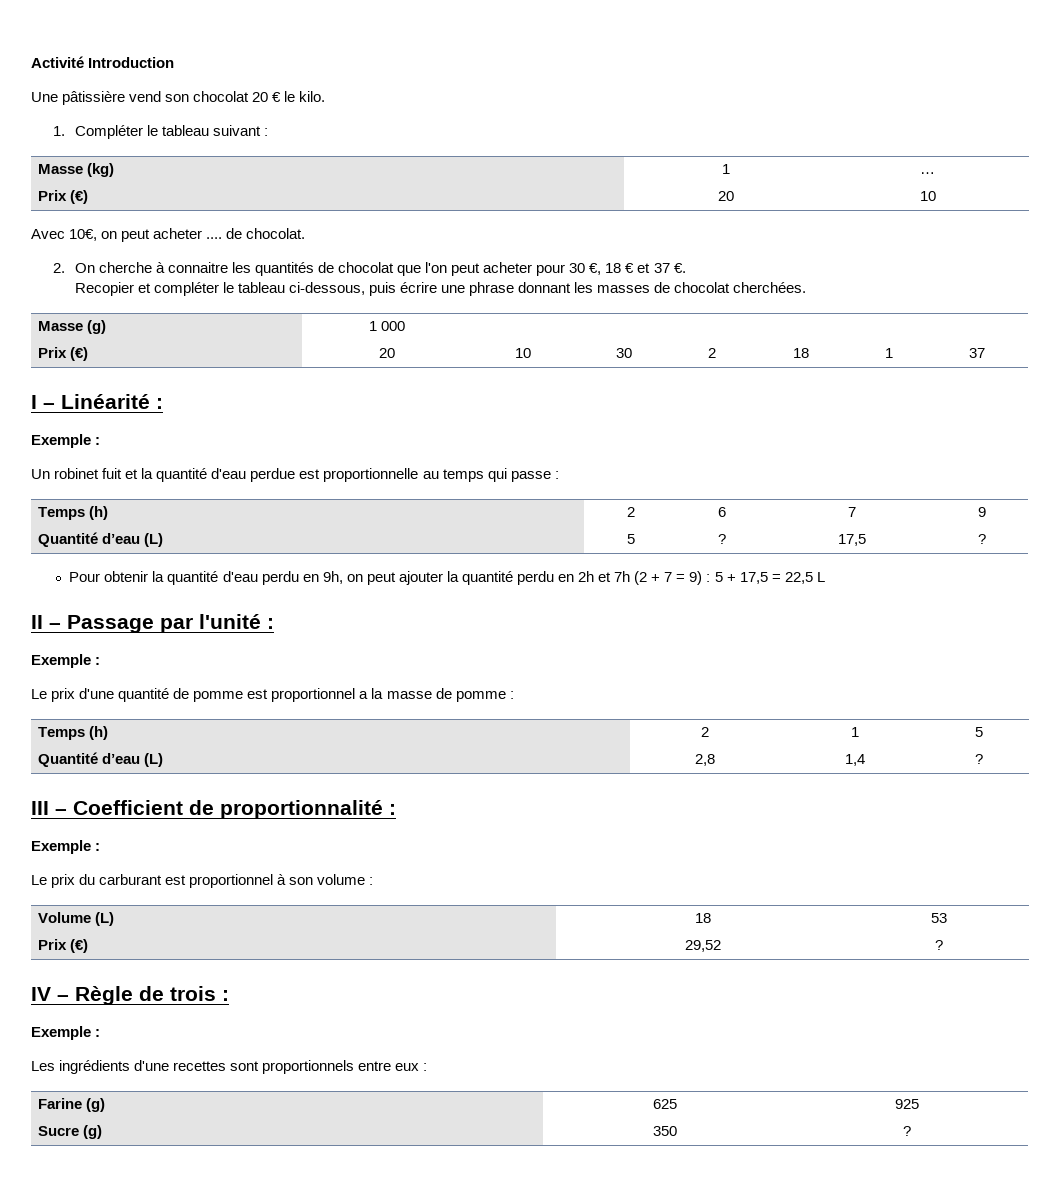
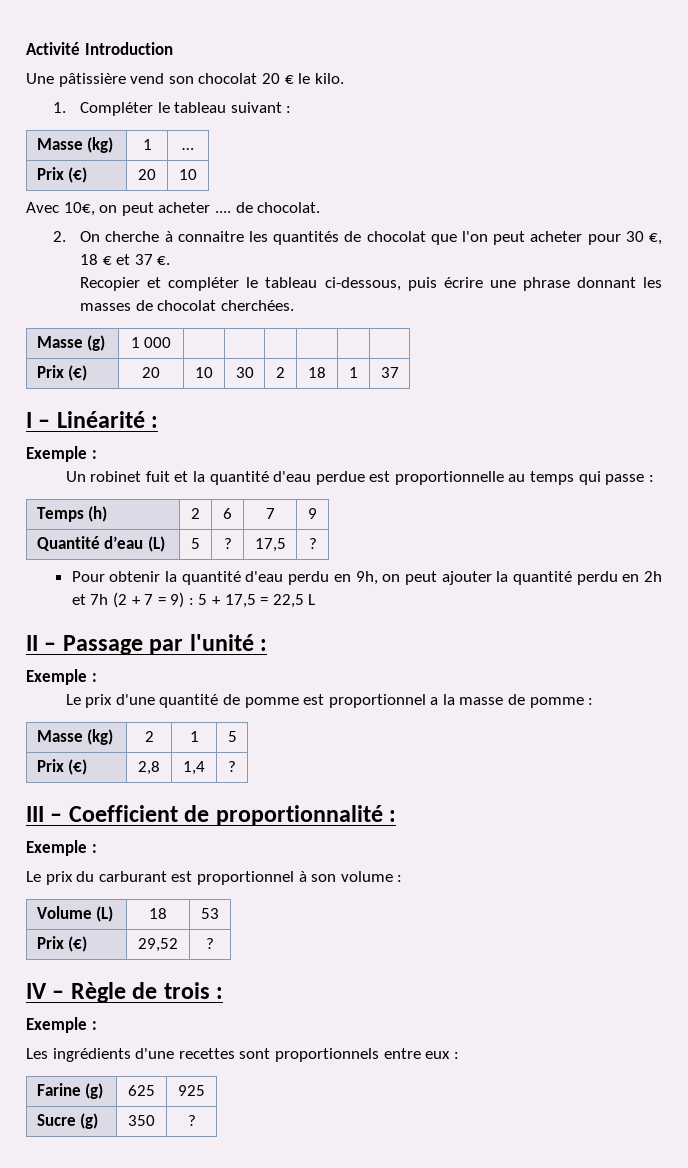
- Temps (h) | 2 | 1 | 5
+ Masse (kg) | 2 | 1 | 5
- Quantité d’eau (L) | 2,8 | 1,4 | ?
+ Prix (€) | 2,8 | 1,4 | ?

